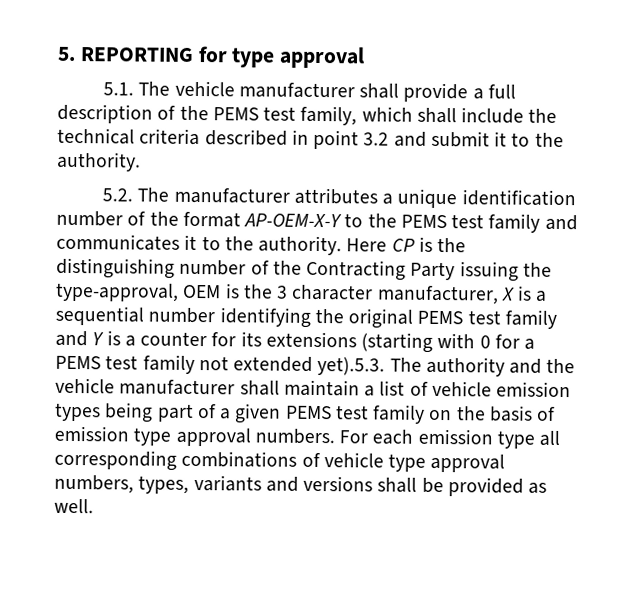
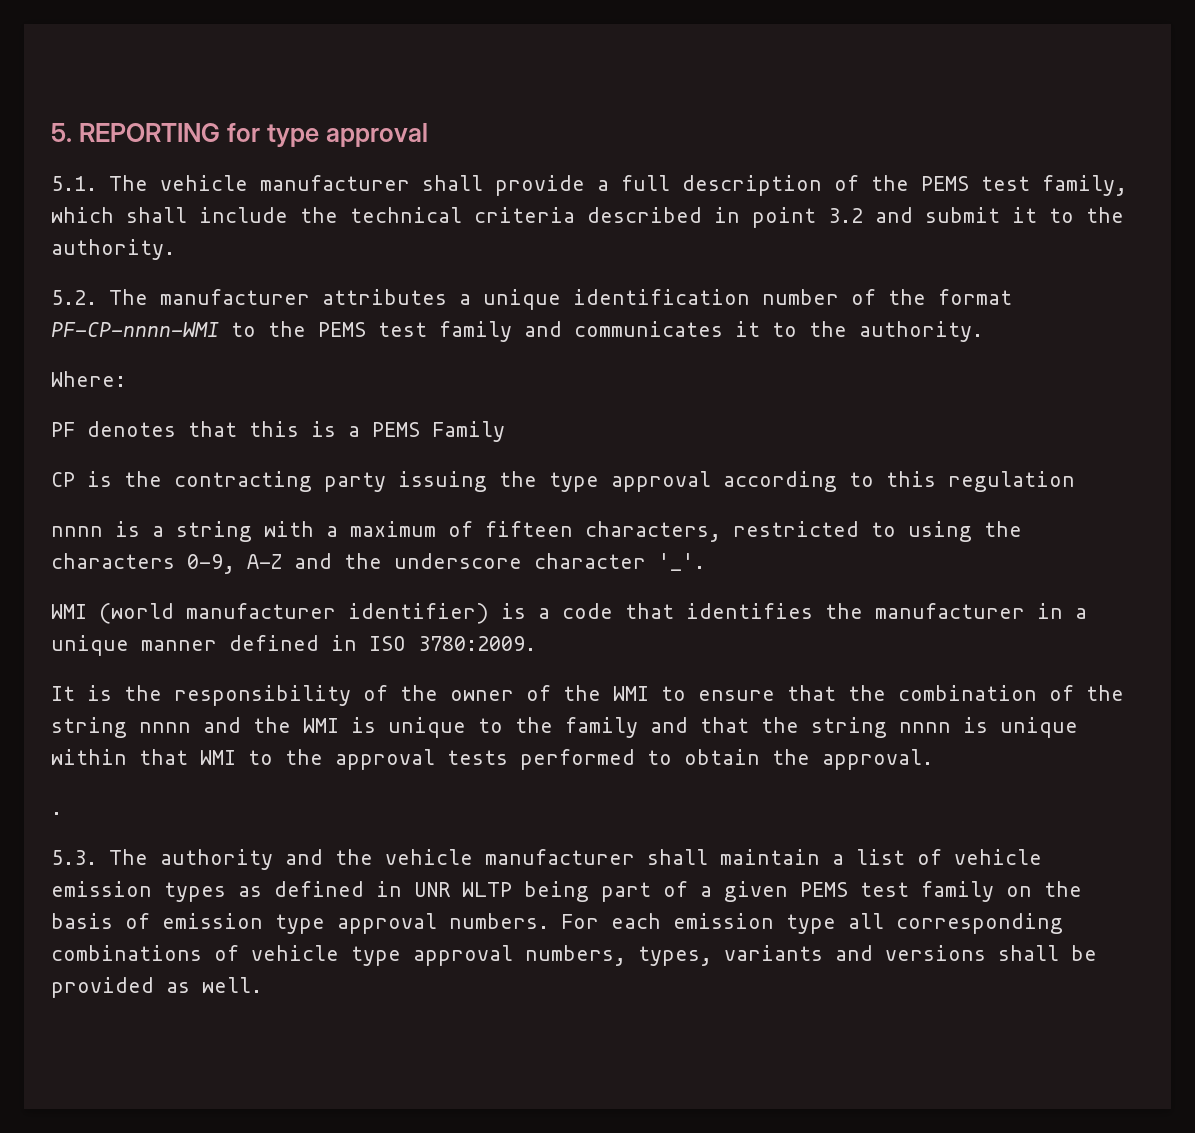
- 5.2. The manufacturer attributes a unique identification number of the format AP-OEM-X-Y to the PEMS test family and communicates it to the authority. Here CP is the distinguishing number of the Contracting Party issuing the type-approval, OEM is the 3 character manufacturer, X is a sequential number identifying the original PEMS test family and Y is a counter for its extensions (starting with 0 for a PEMS test family not extended yet).5.3. The authority and the vehicle manufacturer shall maintain a list of vehicle emission types being part of a given PEMS test family on the basis of emission type approval numbers.
+ 5.2. The manufacturer attributes a unique identification number of the format PF-CP-nnnn-WMI to the PEMS test family and communicates it to the authority.
+ Where:
+ PF denotes that this is a PEMS Family
+ CP is the contracting party issuing the type approval according to this regulation
+ nnnn is a string with a maximum of fifteen characters, restricted to using the characters 0-9, A-Z and the underscore character '_'.
+ WMI (world manufacturer identifier) is a code that identifies the manufacturer in a unique manner defined in ISO 3780:2009.
+ It is the responsibility of the owner of the WMI to ensure that the combination of the string nnnn and the WMI is unique to the family and that the string nnnn is unique within that WMI to the approval tests performed to obtain the approval.
+ .
+ 5.3. The authority and the vehicle manufacturer shall maintain a list of vehicle emission types as defined in UNR WLTP being part of a given PEMS test family on the basis of emission type approval numbers.

